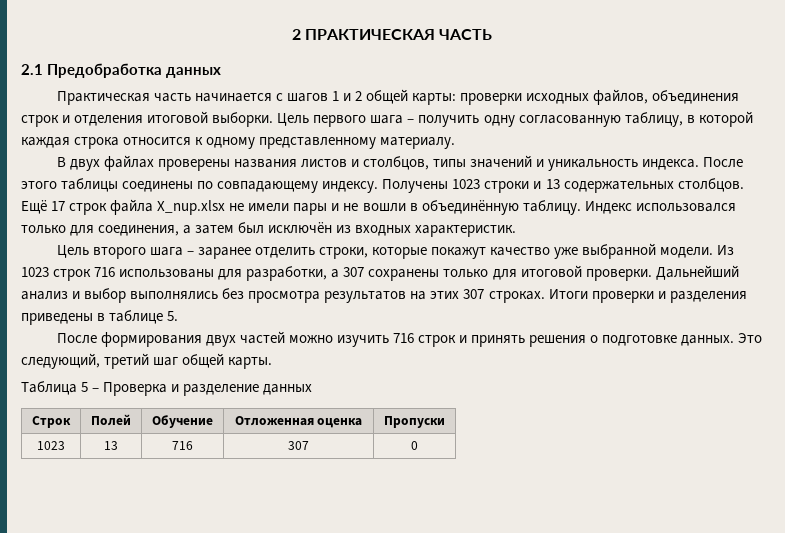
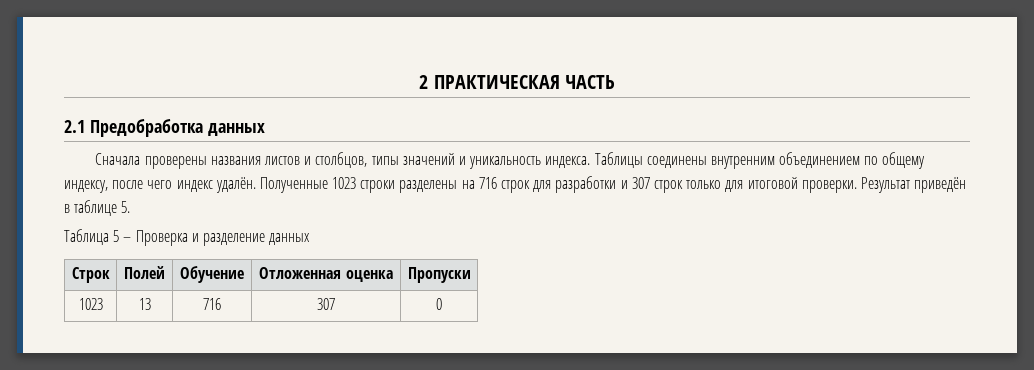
- Практическая часть начинается с шагов 1 и 2 общей карты: проверки исходных файлов, объединения строк и отделения итоговой выборки. Цель первого шага – получить одну согласованную таблицу, в которой каждая строка относится к одному представленному материалу.
- В двух файлах проверены названия листов и столбцов, типы значений и уникальность индекса.
+ Сначала проверены названия листов и столбцов, типы значений и уникальность индекса.
- После этого таблицы соединены по совпадающему индексу. Получены 1023 строки и 13 содержательных столбцов. Ещё 17 строк файла X_nup.xlsx не имели пары и не вошли в объединённую таблицу. Индекс использовался только для соединения, а затем был исключён из входных характеристик.
- Цель второго шага – заранее отделить строки, которые покажут качество уже выбранной модели. Из 1023 строк 716 использованы для разработки, а 307 сохранены только для итоговой проверки. Дальнейший анализ и выбор выполнялись без просмотра результатов на этих 307 строках. Итоги проверки и разделения приведены в таблице 5.
- После формирования двух частей можно изучить 716 строк и принять решения о подготовке данных. Это следующий, третий шаг общей карты.
+ Таблицы соединены внутренним объединением по общему индексу, после чего индекс удалён. Полученные 1023 строки разделены на 716 строк для разработки и 307 строк только для итоговой проверки. Результат приведён в таблице 5.

